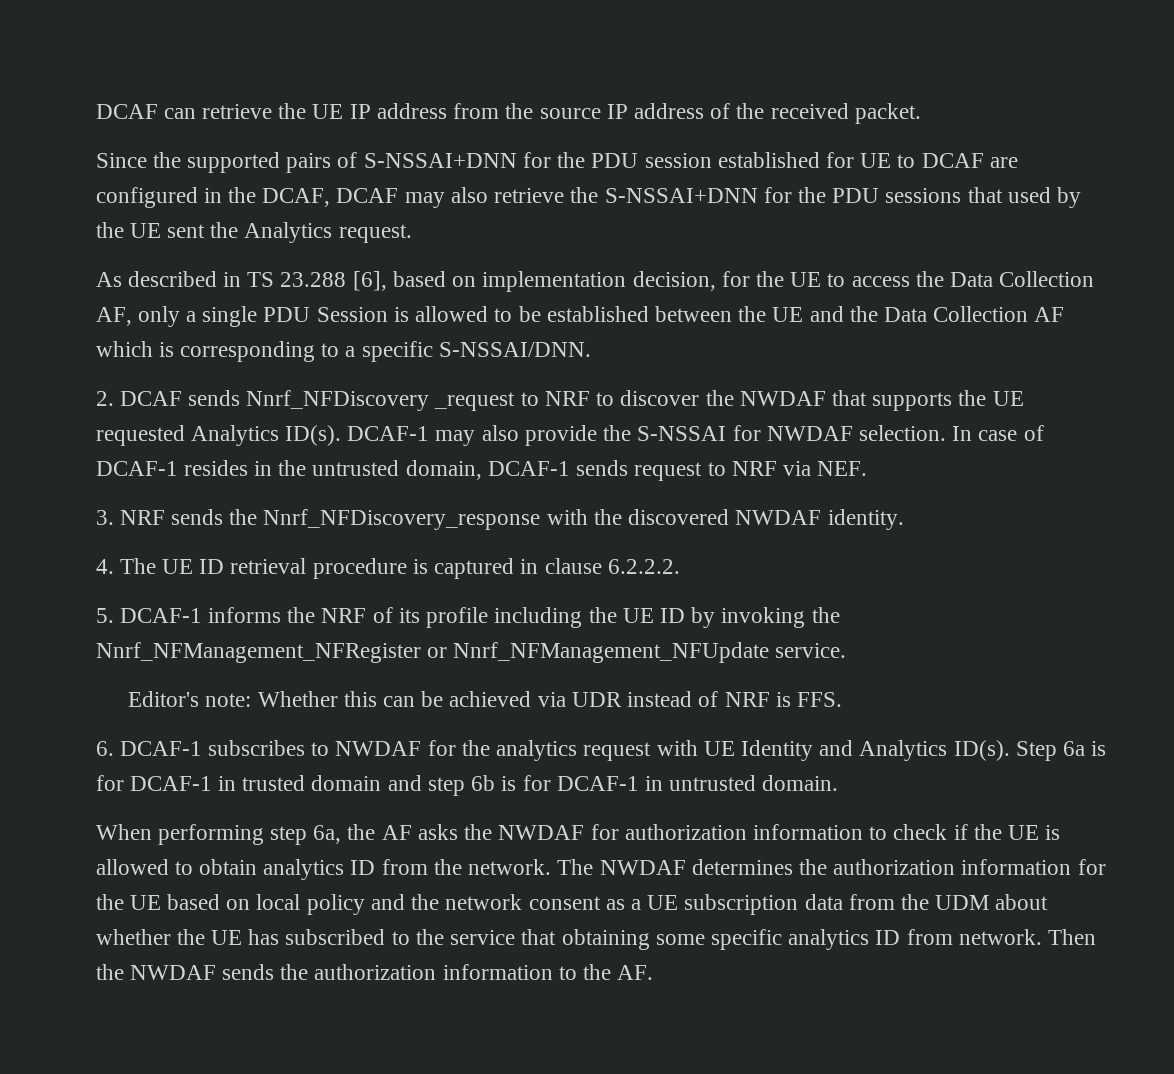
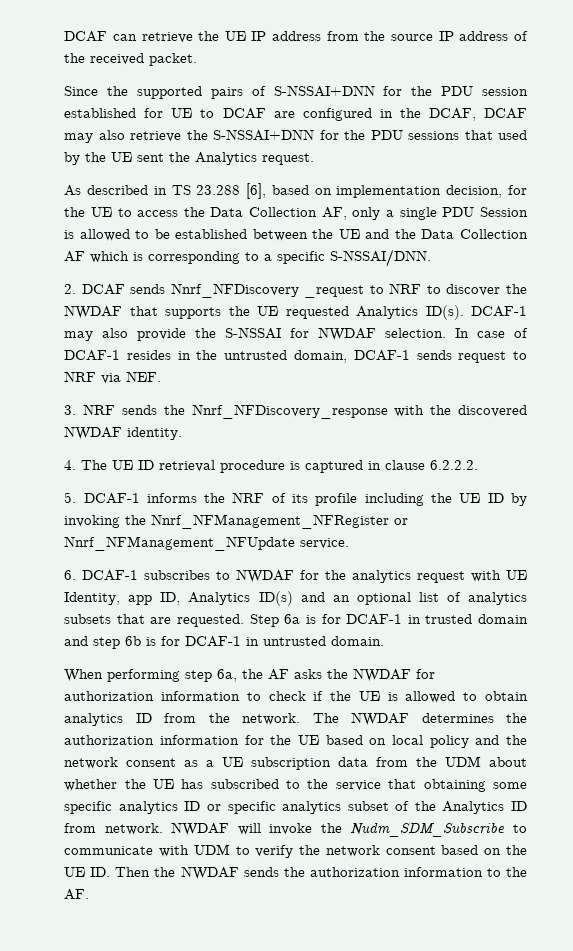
- Editor's note: Whether this can be achieved via UDR instead of NRF is FFS.
- 6. DCAF-1 subscribes to NWDAF for the analytics request with UE Identity and Analytics ID(s).
+ 6. DCAF-1 subscribes to NWDAF for the analytics request with UE Identity, app ID, Analytics ID(s) and an optional list of analytics subsets that are requested.
- The NWDAF determines the authorization information for the UE based on local policy and the network consent as a UE subscription data from the UDM about whether the UE has subscribed to the service that obtaining some specific analytics ID from network. Then the NWDAF sends the authorization information to the AF.
+ The NWDAF determines the authorization information for the UE based on local policy and the network consent as a UE subscription data from the UDM about whether the UE has subscribed to the service that obtaining some specific analytics ID or specific analytics subset of the Analytics ID from network. NWDAF will invoke the Nudm_SDM_Subscribe to communicate with UDM to verify the network consent based on the UE ID. Then the NWDAF sends the authorization information to the AF.

